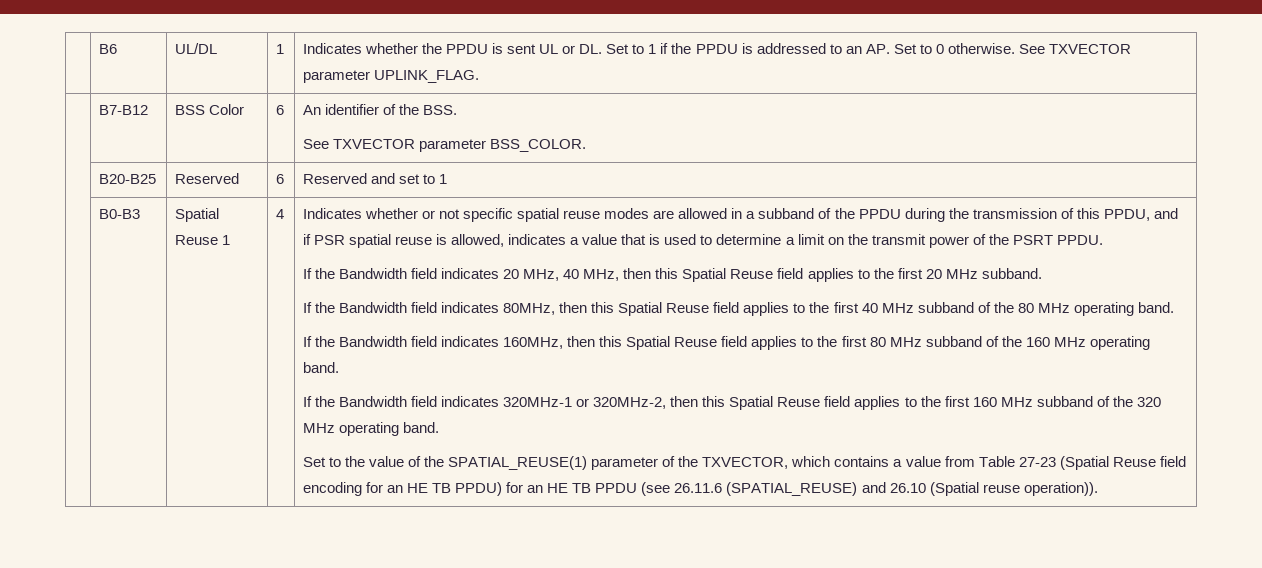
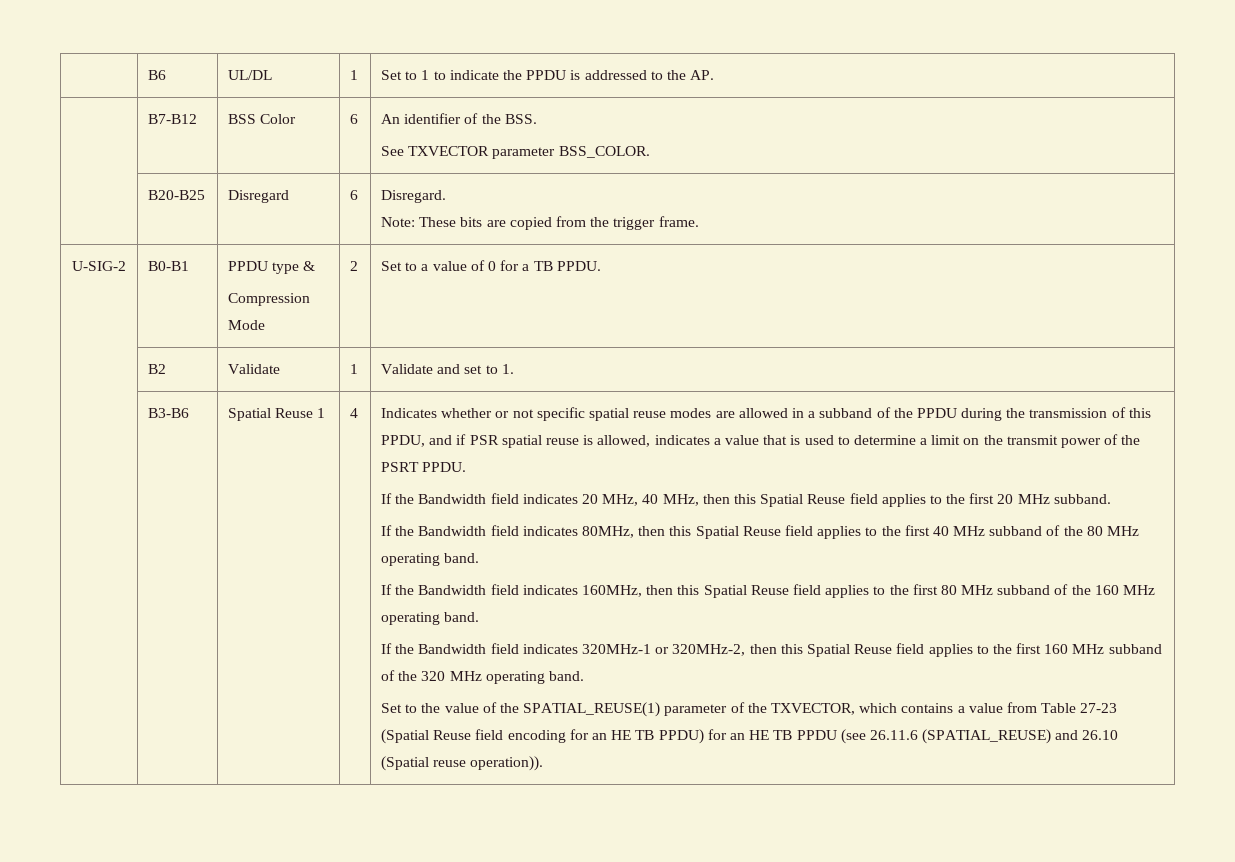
- | B6 | UL/DL | 1 | Indicates whether the PPDU is sent UL or DL. Set to 1 if the PPDU is addressed to an AP. Set to 0 otherwise. See TXVECTOR parameter UPLINK_FLAG.
+ | B6 | UL/DL | 1 | Set to 1 to indicate the PPDU is addressed to the AP.
- | B20-B25 | Reserved | 6 | Reserved and set to 1
- | B0-B3
+ | B20-B25 | Disregard | 6 | Disregard.
+ Note: These bits are copied from the trigger frame.
+ U-SIG-2 | B0-B1 | PPDU type &
+ Compression Mode | 2 | Set to a value of 0 for a TB PPDU.
+ | B2 | Validate | 1 | Validate and set to 1.
+ | B3-B6

